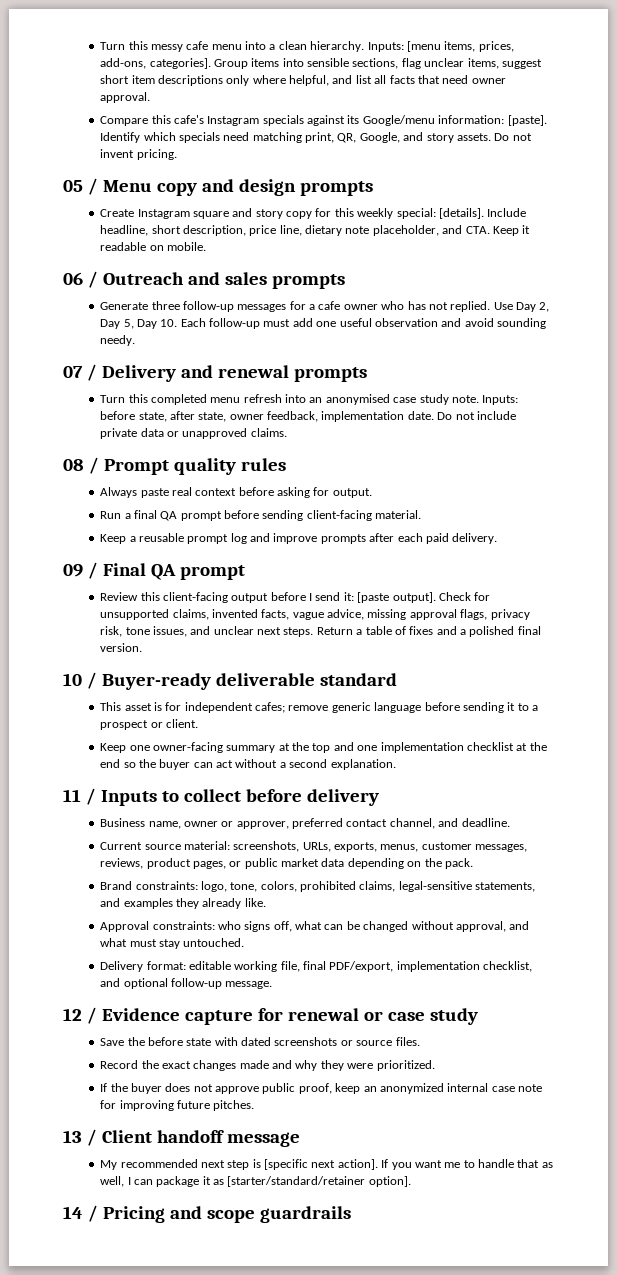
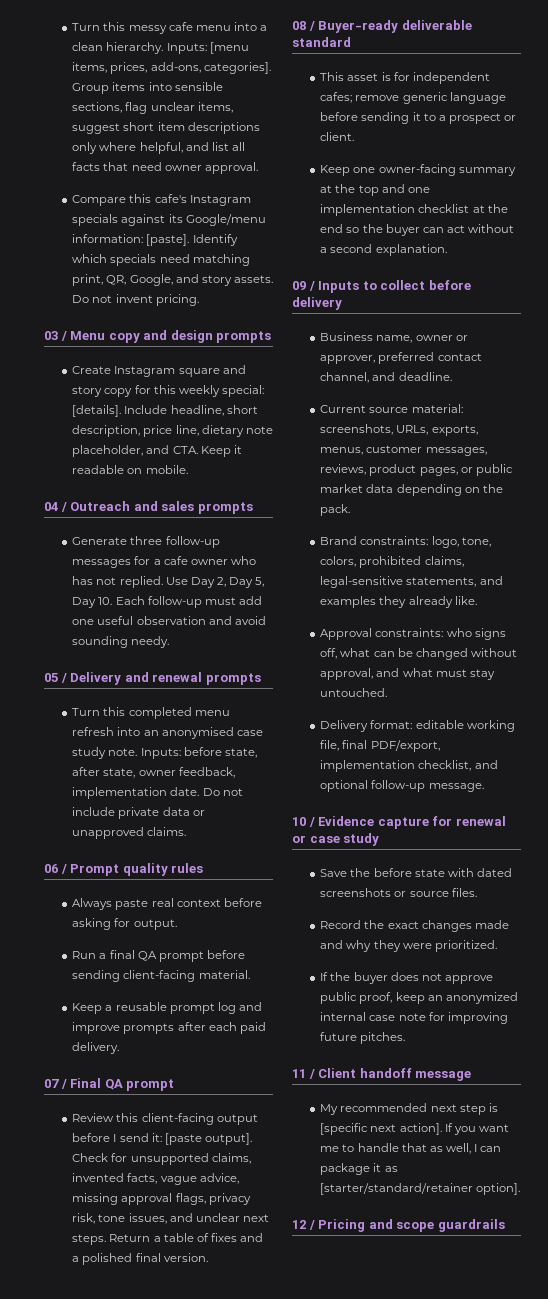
- 05 / Menu copy and design prompts
+ 03 / Menu copy and design prompts
- 06 / Outreach and sales prompts
+ 04 / Outreach and sales prompts
- 07 / Delivery and renewal prompts
+ 05 / Delivery and renewal prompts
- 08 / Prompt quality rules
+ 06 / Prompt quality rules
- 09 / Final QA prompt
+ 07 / Final QA prompt
- 10 / Buyer-ready deliverable standard
+ 08 / Buyer-ready deliverable standard
- 11 / Inputs to collect before delivery
+ 09 / Inputs to collect before delivery
- 12 / Evidence capture for renewal or case study
+ 10 / Evidence capture for renewal or case study
- 13 / Client handoff message
+ 11 / Client handoff message
- 14 / Pricing and scope guardrails
+ 12 / Pricing and scope guardrails

